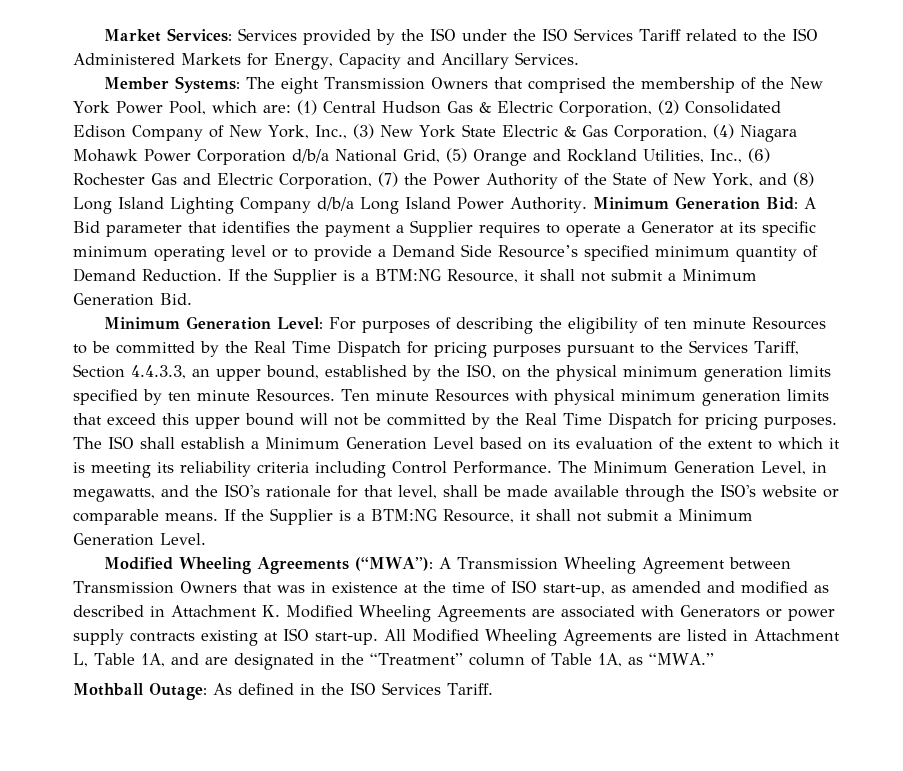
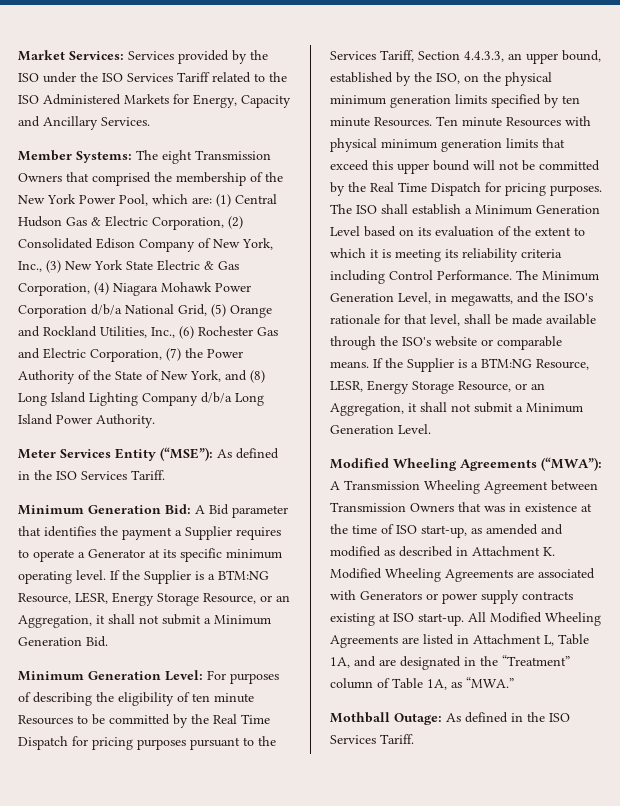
- (1) Central Hudson Gas & Electric Corporation, (2) Consolidated Edison Company of New York, Inc., (3) New York State Electric & Gas Corporation, (4) Niagara Mohawk Power Corporation d/b/a National Grid, (5) Orange and Rockland Utilities, Inc., (6) Rochester Gas and Electric Corporation, (7) the Power Authority of the State of New York, and (8) Long Island Lighting Company d/b/a Long Island Power Authority. Minimum Generation Bid:
+ (1) Central Hudson Gas & Electric Corporation, (2) Consolidated Edison Company of New York, Inc., (3) New York State Electric & Gas Corporation, (4) Niagara Mohawk Power Corporation d/b/a National Grid, (5) Orange and Rockland Utilities, Inc., (6) Rochester Gas and Electric Corporation, (7) the Power Authority of the State of New York, and (8) Long Island Lighting Company d/b/a Long Island Power Authority.
+ Meter Services Entity (“MSE”): As defined in the ISO Services Tariff.
+ Minimum Generation Bid:
- A Bid parameter that identifies the payment a Supplier requires to operate a Generator at its specific minimum operating level or to provide a Demand Side Resource’s specified minimum quantity of Demand Reduction. If the Supplier is a BTM:NG Resource, it shall not submit a Minimum Generation Bid.
+ A Bid parameter that identifies the payment a Supplier requires to operate a Generator at its specific minimum operating level. If the Supplier is a BTM:NG Resource, LESR, Energy Storage Resource, or an Aggregation, it shall not submit a Minimum Generation Bid.
- If the Supplier is a BTM:NG Resource, it shall not submit a Minimum Generation Level.
+ If the Supplier is a BTM:NG Resource, LESR, Energy Storage Resource, or an Aggregation, it shall not submit a Minimum Generation Level.

